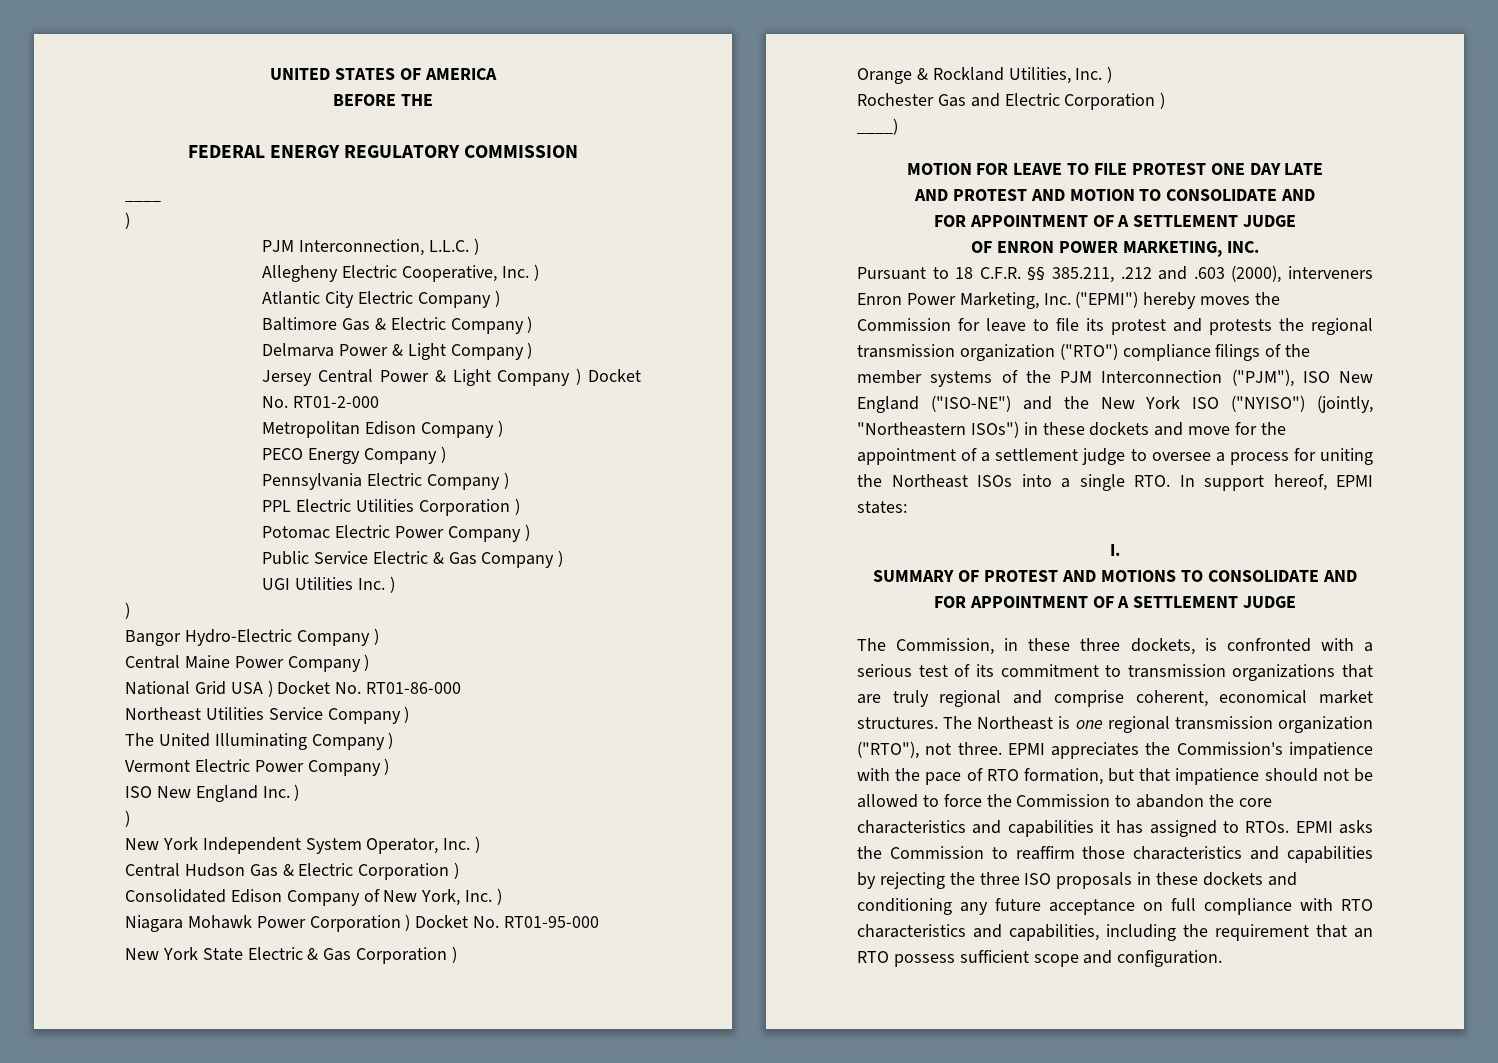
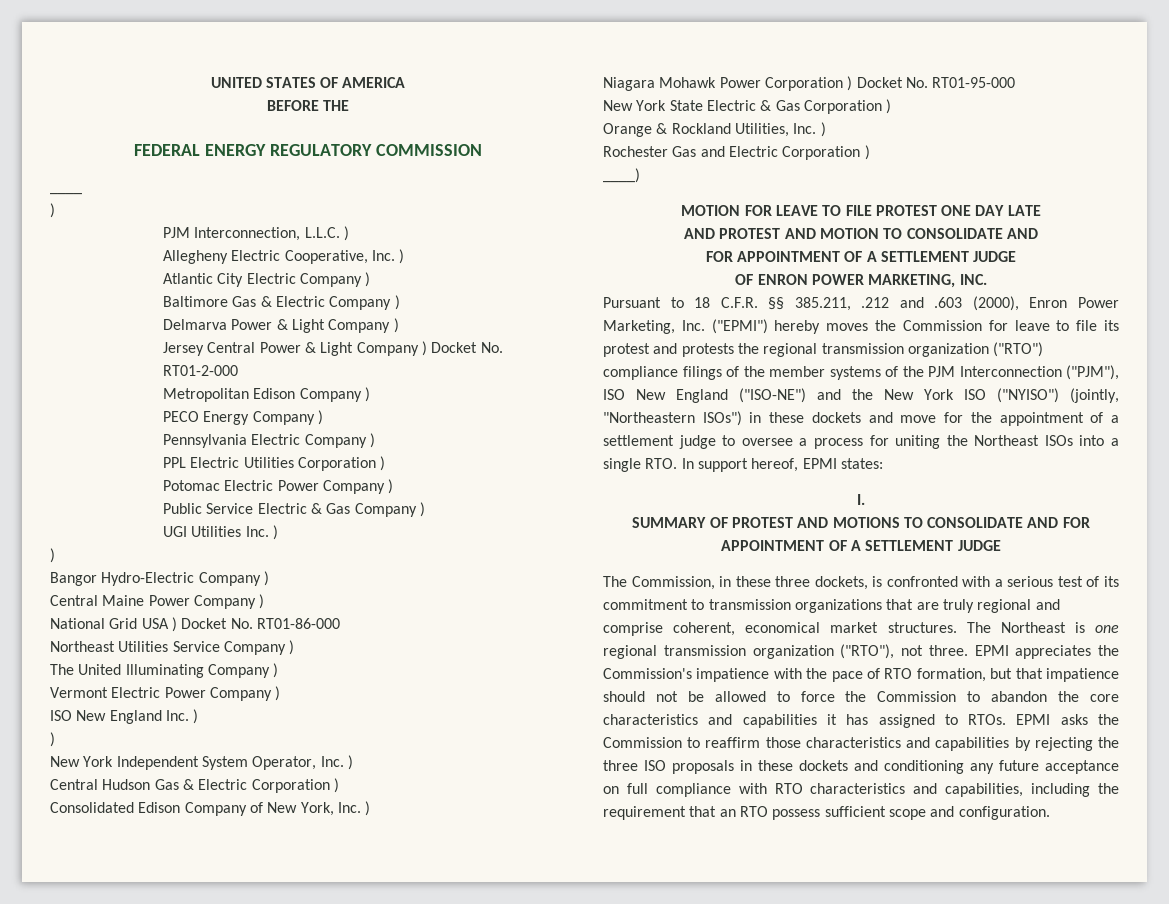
- Pursuant to 18 C.F.R. §§ 385.211, .212 and .603 (2000), interveners Enron Power Marketing, Inc. ("EPMI") hereby moves the Commission for leave to file its protest and protests the regional transmission organization ("RTO") compliance filings of the member systems of the PJM Interconnection ("PJM"), ISO New England ("ISO-NE") and the New York ISO ("NYISO") (jointly, "Northeastern ISOs") in these dockets and move for the appointment of a settlement judge to oversee a process for uniting the Northeast ISOs into a single RTO. In support hereof, EPMI states:
+ Pursuant to 18 C.F.R. §§ 385.211, .212 and .603 (2000), Enron Power Marketing, Inc. ("EPMI") hereby moves the Commission for leave to file its protest and protests the regional transmission organization ("RTO") compliance filings of the member systems of the PJM Interconnection ("PJM"), ISO New England ("ISO-NE") and the New York ISO ("NYISO") (jointly, "Northeastern ISOs") in these dockets and move for the appointment of a settlement judge to oversee a process for uniting the Northeast ISOs into a single RTO. In support hereof, EPMI states:

